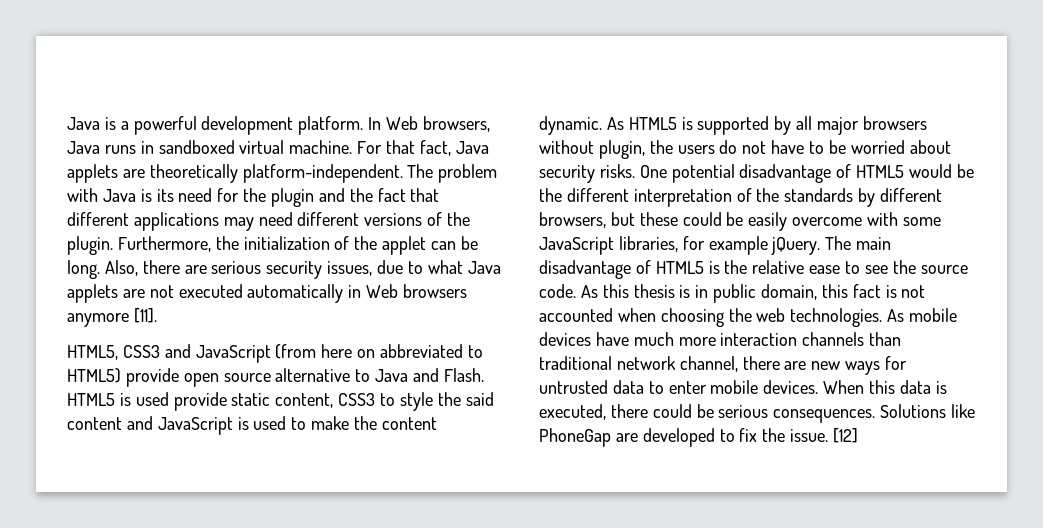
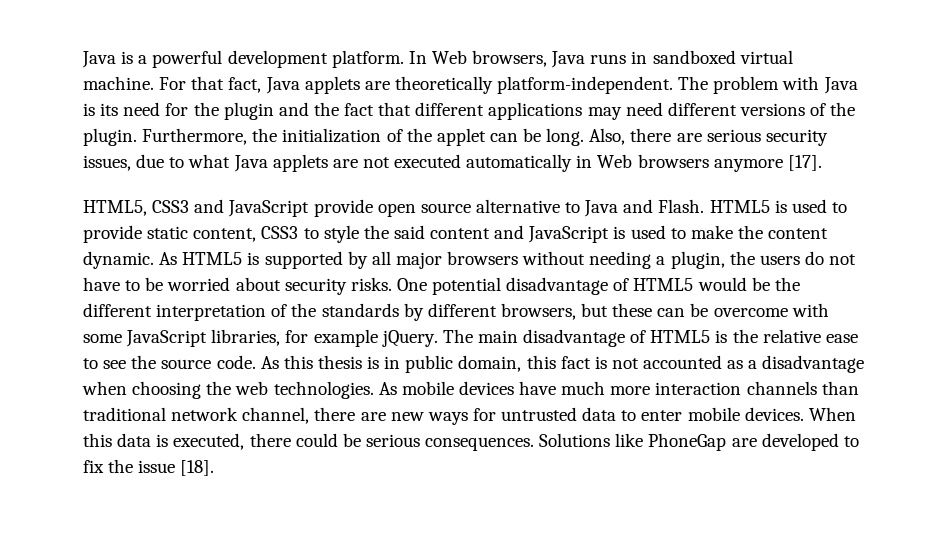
- Also, there are serious security issues, due to what Java applets are not executed automatically in Web browsers anymore [11].
+ Also, there are serious security issues, due to what Java applets are not executed automatically in Web browsers anymore [17].
- HTML5, CSS3 and JavaScript (from here on abbreviated to HTML5) provide open source alternative to Java and Flash.
+ HTML5, CSS3 and JavaScript provide open source alternative to Java and Flash.
- HTML5 is used provide static content, CSS3 to style the said content and JavaScript is used to make the content dynamic.
+ HTML5 is used to provide static content, CSS3 to style the said content and JavaScript is used to make the content dynamic.
- As HTML5 is supported by all major browsers without plugin, the users do not have to be worried about security risks.
+ As HTML5 is supported by all major browsers without needing a plugin, the users do not have to be worried about security risks.
- One potential disadvantage of HTML5 would be the different interpretation of the standards by different browsers, but these could be easily overcome with some JavaScript libraries, for example jQuery.
+ One potential disadvantage of HTML5 would be the different interpretation of the standards by different browsers, but these can be overcome with some JavaScript libraries, for example jQuery.
- As this thesis is in public domain, this fact is not accounted when choosing the web technologies.
+ As this thesis is in public domain, this fact is not accounted as a disadvantage when choosing the web technologies.
- Solutions like PhoneGap are developed to fix the issue. [12]
+ Solutions like PhoneGap are developed to fix the issue [18].

